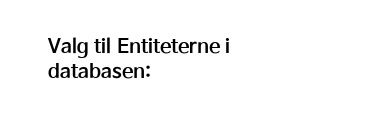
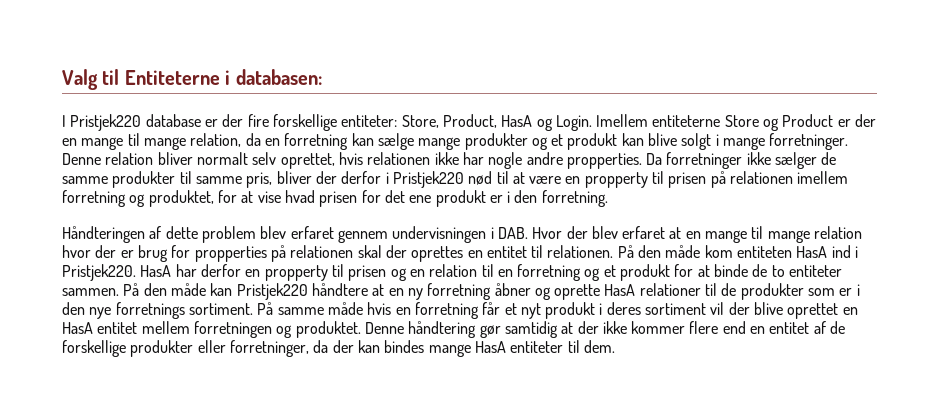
+ I Pristjek220 database er der fire forskellige entiteter: Store, Product, HasA og Login. Imellem entiteterne Store og Product er der en mange til mange relation, da en forretning kan sælge mange produkter og et produkt kan blive solgt i mange forretninger. Denne relation bliver normalt selv oprettet, hvis relationen ikke har nogle andre propperties. Da forretninger ikke sælger de samme produkter til samme pris, bliver der derfor i Pristjek220 nød til at være en propperty til prisen på relationen imellem forretning og produktet, for at vise hvad prisen for det ene produkt er i den forretning.
+ Håndteringen af dette problem blev erfaret gennem undervisningen i DAB. Hvor der blev erfaret at en mange til mange relation hvor der er brug for propperties på relationen skal der oprettes en entitet til relationen. På den måde kom entiteten HasA ind i Pristjek220. HasA har derfor en propperty til prisen og en relation til en forretning og et produkt for at binde de to entiteter sammen. På den måde kan Pristjek220 håndtere at en ny forretning åbner og oprette HasA relationer til de produkter som er i den nye forretnings sortiment. På samme måde hvis en forretning får et nyt produkt i deres sortiment vil der blive oprettet en HasA entitet mellem forretningen og produktet. Denne håndtering gør samtidig at der ikke kommer flere end en entitet af de forskellige produkter eller forretninger, da der kan bindes mange HasA entiteter til dem.

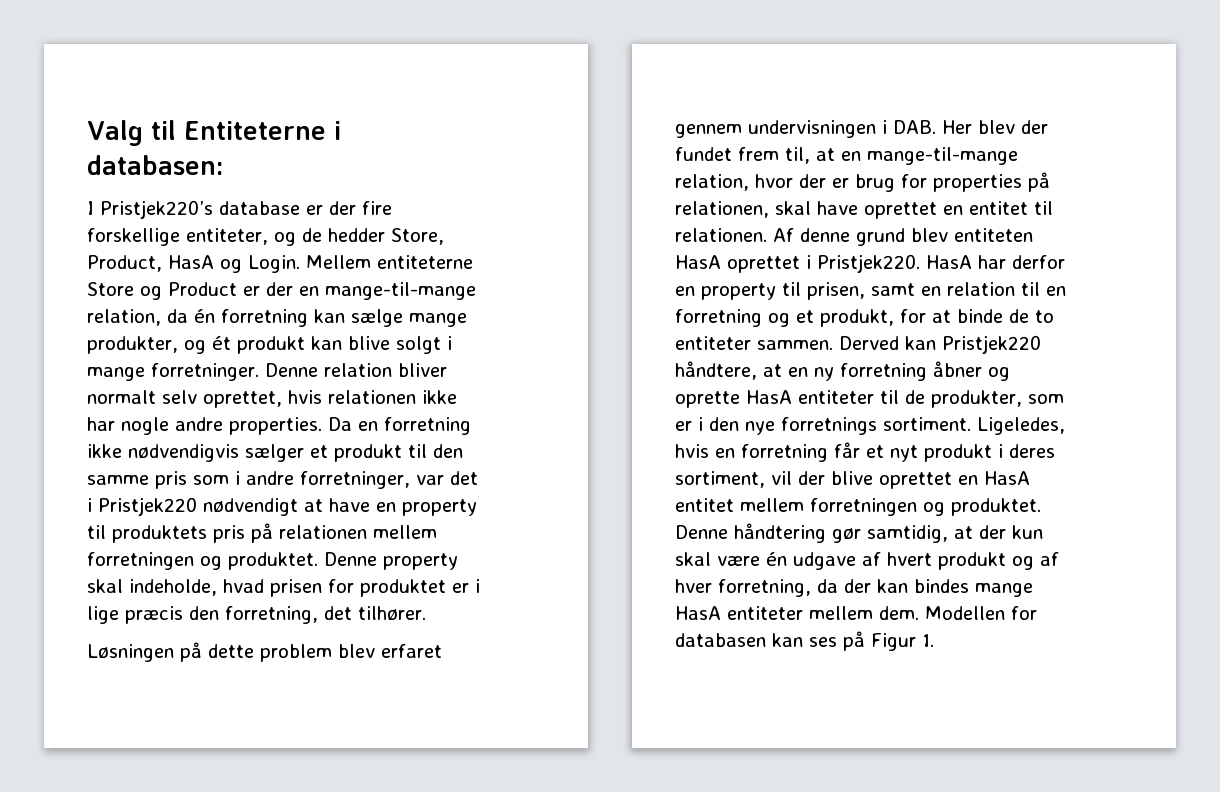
- I Pristjek220 database er der fire forskellige entiteter: Store, Product, HasA og Login.
+ I Pristjek220’s database er der fire forskellige entiteter, og de hedder Store, Product, HasA og Login.
- Imellem entiteterne Store og Product er der en mange til mange relation, da en forretning kan sælge mange produkter og et produkt kan blive solgt i mange forretninger.
+ Mellem entiteterne Store og Product er der en mange-til-mange relation, da én forretning kan sælge mange produkter, og ét produkt kan blive solgt i mange forretninger.
- Denne relation bliver normalt selv oprettet, hvis relationen ikke har nogle andre propperties. Da forretninger ikke sælger de samme produkter til samme pris, bliver der derfor i Pristjek220 nød til at være en propperty til prisen på relationen imellem forretning og produktet, for at vise hvad prisen for det ene produkt er i den forretning.
- Håndteringen af dette problem blev erfaret gennem undervisningen i DAB. Hvor der blev erfaret at en mange til mange relation hvor der er brug for propperties på relationen skal der oprettes en entitet til relationen. På den måde kom entiteten HasA ind i Pristjek220.
+ Denne relation bliver normalt selv oprettet, hvis relationen ikke har nogle andre properties. Da en forretning ikke nødvendigvis sælger et produkt til den samme pris som i andre forretninger, var det i Pristjek220 nødvendigt at have en property til produktets pris på relationen mellem forretningen og produktet. Denne property skal indeholde, hvad prisen for produktet er i lige præcis den forretning, det tilhører.
+ Løsningen på dette problem blev erfaret gennem undervisningen i DAB. Her blev der fundet frem til, at en mange-til-mange relation, hvor der er brug for properties på relationen, skal have oprettet en entitet til relationen. Af denne grund blev entiteten HasA oprettet i Pristjek220.
- HasA har derfor en propperty til prisen og en relation til en forretning og et produkt for at binde de to entiteter sammen.
+ HasA har derfor en property til prisen, samt en relation til en forretning og et produkt, for at binde de to entiteter sammen.
- På den måde kan Pristjek220 håndtere at en ny forretning åbner og oprette HasA relationer til de produkter som er i den nye forretnings sortiment.
+ Derved kan Pristjek220 håndtere, at en ny forretning åbner og oprette HasA entiteter til de produkter, som er i den nye forretnings sortiment.
- På samme måde hvis en forretning får et nyt produkt i deres sortiment vil der blive oprettet en HasA entitet mellem forretningen og produktet.
+ Ligeledes, hvis en forretning får et nyt produkt i deres sortiment, vil der blive oprettet en HasA entitet mellem forretningen og produktet.
- Denne håndtering gør samtidig at der ikke kommer flere end en entitet af de forskellige produkter eller forretninger, da der kan bindes mange HasA entiteter til dem.
+ Denne håndtering gør samtidig, at der kun skal være én udgave af hvert produkt og af hver forretning, da der kan bindes mange HasA entiteter mellem dem. Modellen for databasen kan ses på Figur 1.

